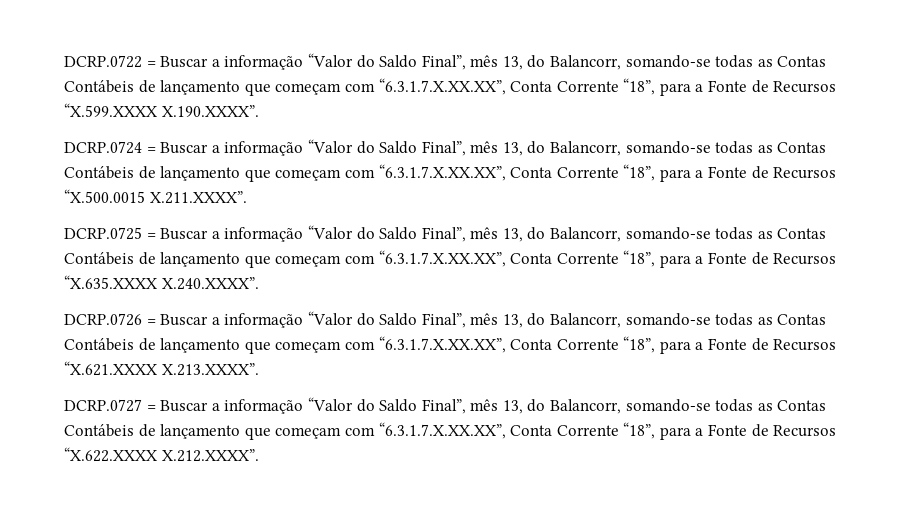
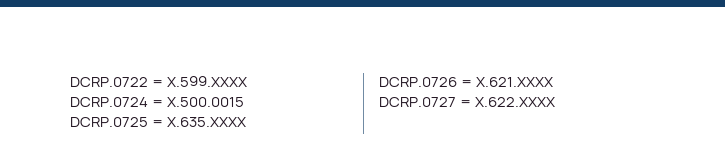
- DCRP.0722 = Buscar a informação “Valor do Saldo Final”, mês 13, do Balancorr, somando-se todas as Contas Contábeis de lançamento que começam com “6.3.1.7.X.XX.XX”, Conta Corrente “18”, para a Fonte de Recursos “X.599.XXXX X.190.XXXX”.
- DCRP.0724 = Buscar a informação “Valor do Saldo Final”, mês 13, do Balancorr, somando-se todas as Contas Contábeis de lançamento que começam com “6.3.1.7.X.XX.XX”, Conta Corrente “18”, para a Fonte de Recursos “X.500.0015 X.211.XXXX”.
- DCRP.0725 = Buscar a informação “Valor do Saldo Final”, mês 13, do Balancorr, somando-se todas as Contas Contábeis de lançamento que começam com “6.3.1.7.X.XX.XX”, Conta Corrente “18”, para a Fonte de Recursos “X.635.XXXX X.240.XXXX”.
- DCRP.0726 = Buscar a informação “Valor do Saldo Final”, mês 13, do Balancorr, somando-se todas as Contas Contábeis de lançamento que começam com “6.3.1.7.X.XX.XX”, Conta Corrente “18”, para a Fonte de Recursos “X.621.XXXX X.213.XXXX”.
- DCRP.0727 = Buscar a informação “Valor do Saldo Final”, mês 13, do Balancorr, somando-se todas as Contas Contábeis de lançamento que começam com “6.3.1.7.X.XX.XX”, Conta Corrente “18”, para a Fonte de Recursos “X.622.XXXX X.212.XXXX”.
+ DCRP.0722 = X.599.XXXX
+ DCRP.0724 = X.500.0015
+ DCRP.0725 = X.635.XXXX
+ DCRP.0726 = X.621.XXXX
+ DCRP.0727 = X.622.XXXX

